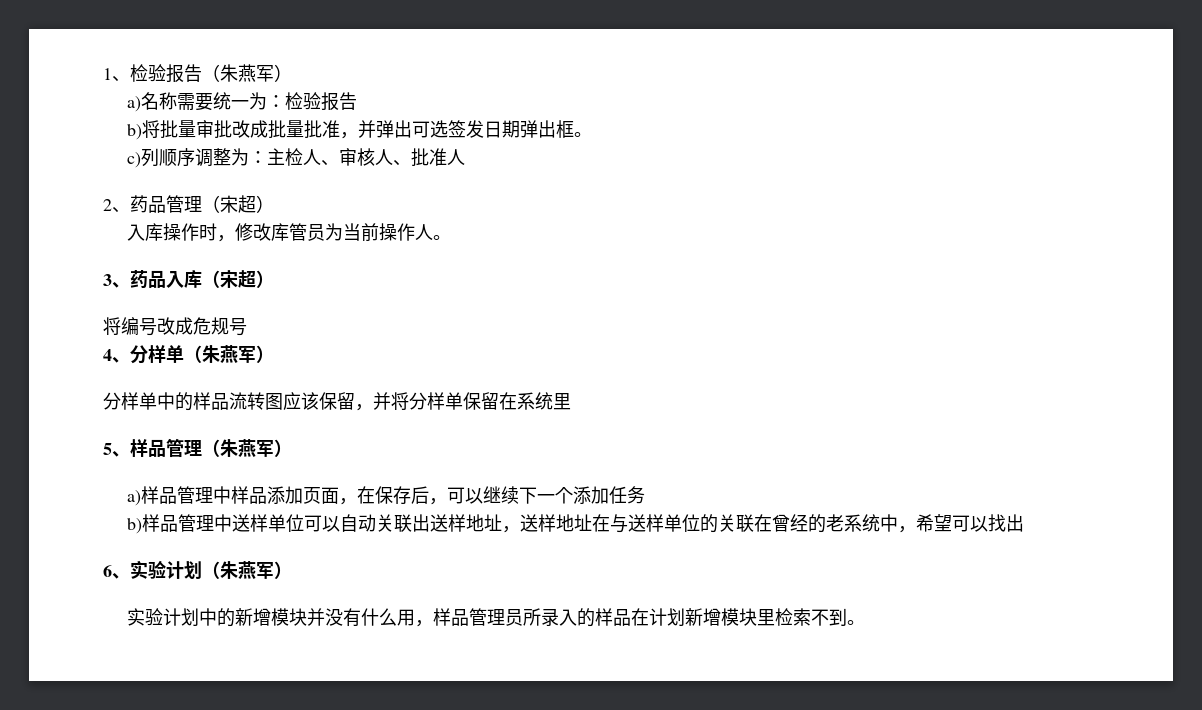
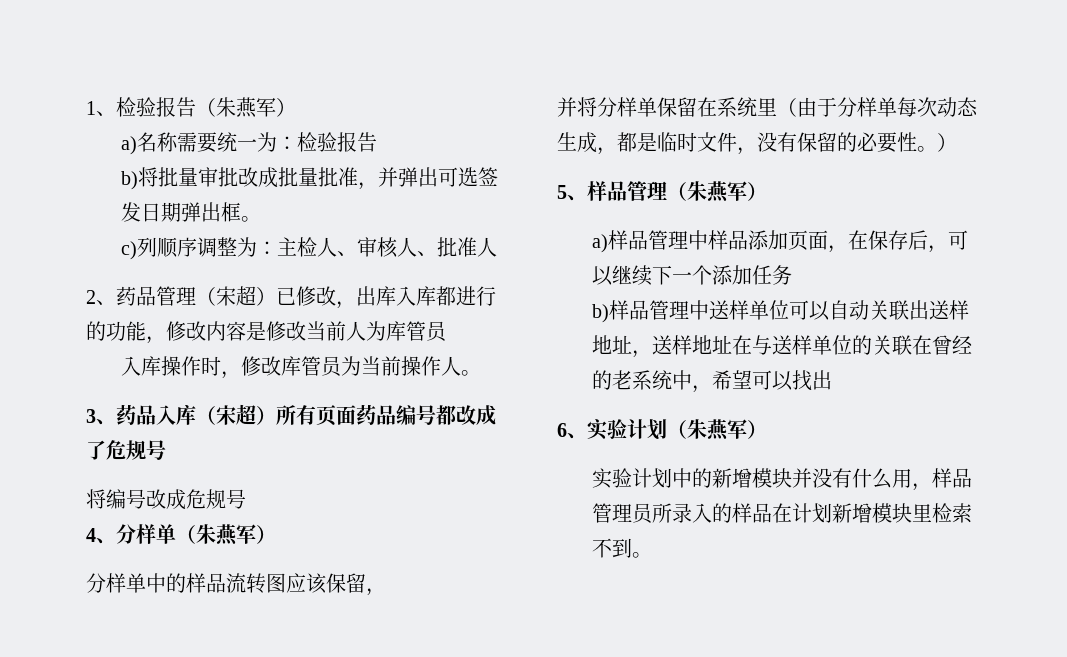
- 2、药品管理（宋超）
+ 2、药品管理（宋超）已修改，出库入库都进行的功能，修改内容是修改当前人为库管员
- 3、药品入库（宋超）
+ 3、药品入库（宋超）所有页面药品编号都改成了危规号
- 分样单中的样品流转图应该保留，并将分样单保留在系统里
+ 分样单中的样品流转图应该保留，
+ 并将分样单保留在系统里（由于分样单每次动态生成，都是临时文件，没有保留的必要性。）

